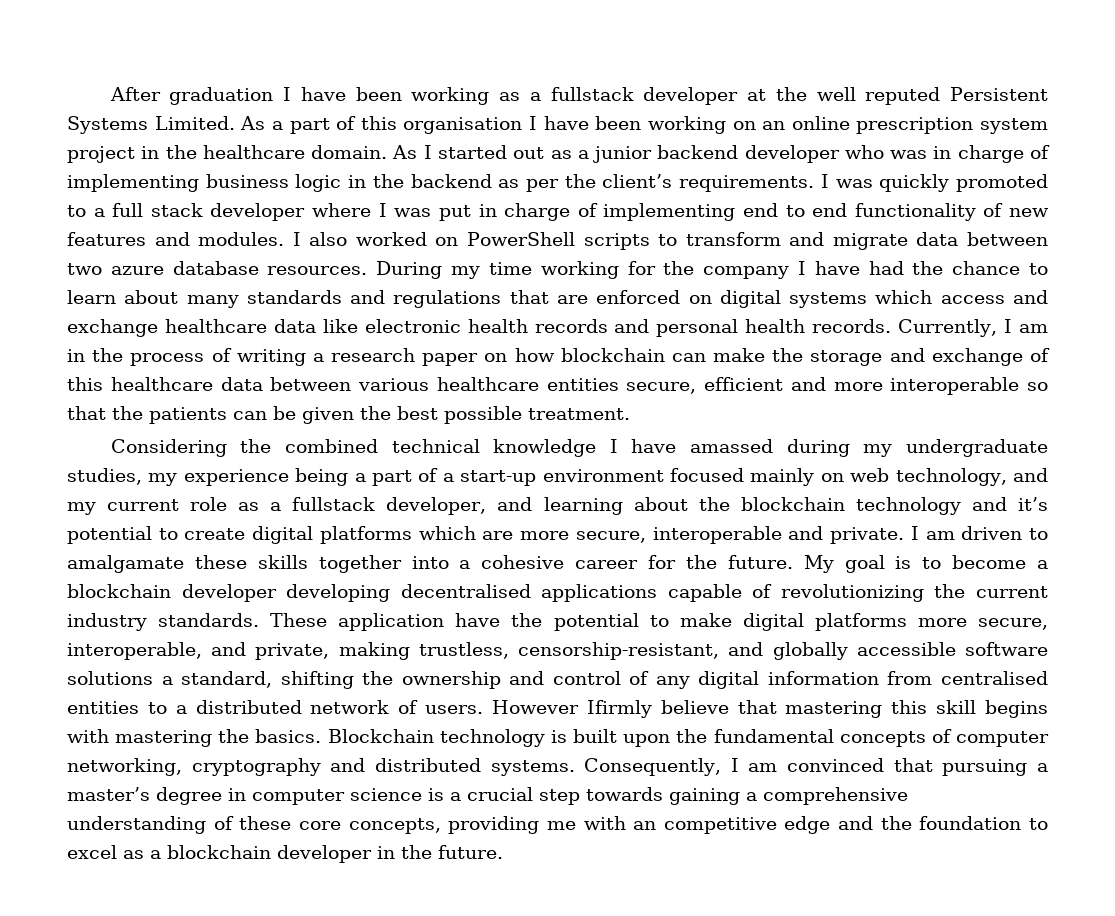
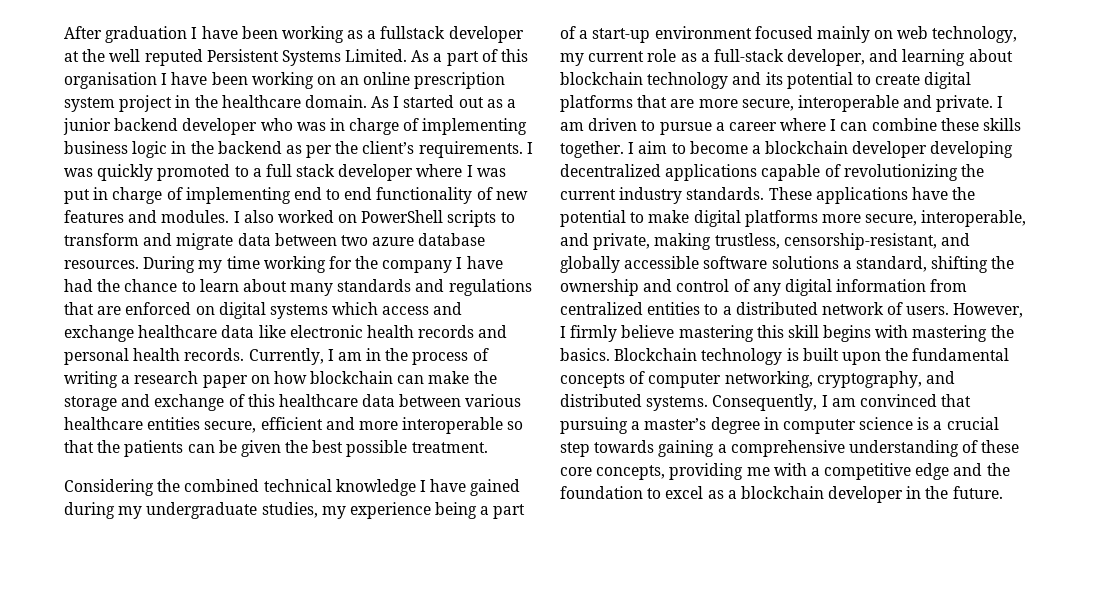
- Considering the combined technical knowledge I have amassed during my undergraduate studies, my experience being a part of a start-up environment focused mainly on web technology, and my current role as a fullstack developer, and learning about the blockchain technology and it’s potential to create digital platforms which are more secure, interoperable and private.
+ Considering the combined technical knowledge I have gained during my undergraduate studies, my experience being a part of a start-up environment focused mainly on web technology, my current role as a full-stack developer, and learning about blockchain technology and its potential to create digital platforms that are more secure, interoperable and private.
- I am driven to amalgamate these skills together into a cohesive career for the future. My goal is to become a blockchain developer developing decentralised applications capable of revolutionizing the current industry standards.
+ I am driven to pursue a career where I can combine these skills together. I aim to become a blockchain developer developing decentralized applications capable of revolutionizing the current industry standards.
- These application have the potential to make digital platforms more secure, interoperable, and private, making trustless, censorship-resistant, and globally accessible software solutions a standard, shifting the ownership and control of any digital information from centralised entities to a distributed network of users.
+ These applications have the potential to make digital platforms more secure, interoperable, and private, making trustless, censorship-resistant, and globally accessible software solutions a standard, shifting the ownership and control of any digital information from centralized entities to a distributed network of users.
- However Ifirmly believe that mastering this skill begins with mastering the basics.
+ However, I firmly believe mastering this skill begins with mastering the basics.
- Blockchain technology is built upon the fundamental concepts of computer networking, cryptography and distributed systems.
+ Blockchain technology is built upon the fundamental concepts of computer networking, cryptography, and distributed systems.
- Consequently, I am convinced that pursuing a master’s degree in computer science is a crucial step towards gaining a comprehensive understanding of these core concepts, providing me with an competitive edge and the foundation to excel as a blockchain developer in the future.
+ Consequently, I am convinced that pursuing a master’s degree in computer science is a crucial step towards gaining a comprehensive understanding of these core concepts, providing me with a competitive edge and the foundation to excel as a blockchain developer in the future.

